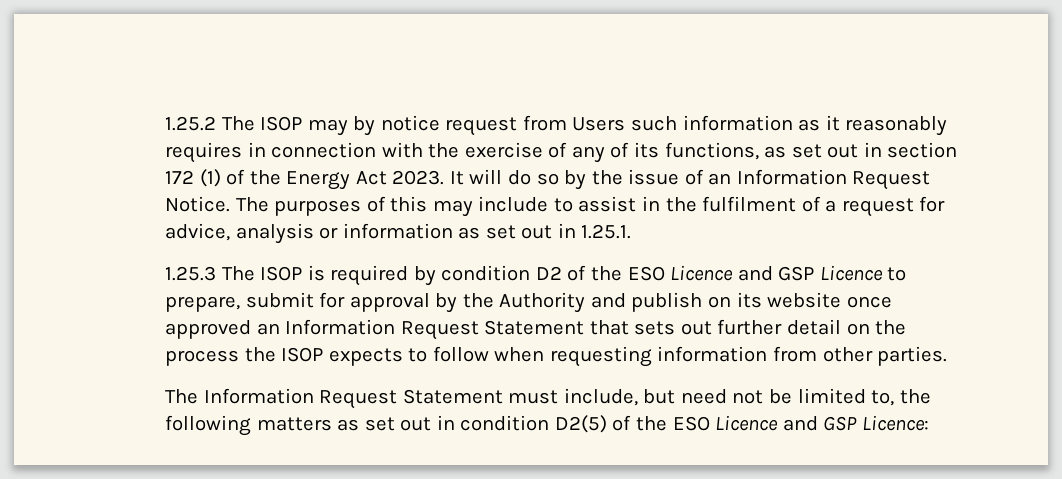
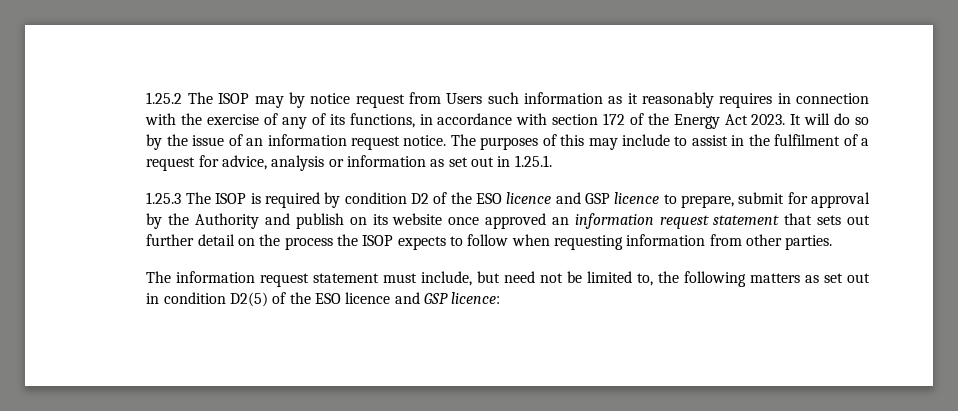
- 1.25.2 The ISOP may by notice request from Users such information as it reasonably requires in connection with the exercise of any of its functions, as set out in section 172 (1) of the Energy Act 2023.
+ 1.25.2 The ISOP may by notice request from Users such information as it reasonably requires in connection with the exercise of any of its functions, in accordance with section 172 of the Energy Act 2023.
- It will do so by the issue of an Information Request Notice.
+ It will do so by the issue of an information request notice.
- 1.25.3 The ISOP is required by condition D2 of the ESO Licence and GSP Licence to prepare, submit for approval by the Authority and publish on its website once approved an Information Request Statement that sets out further detail on the process the ISOP expects to follow when requesting information from other parties.
+ 1.25.3 The ISOP is required by condition D2 of the ESO licence and GSP licence to prepare, submit for approval by the Authority and publish on its website once approved an information request statement that sets out further detail on the process the ISOP expects to follow when requesting information from other parties.
- The Information Request Statement must include, but need not be limited to, the following matters as set out in condition D2(5) of the ESO Licence and GSP Licence:
+ The information request statement must include, but need not be limited to, the following matters as set out in condition D2(5) of the ESO licence and GSP licence:

